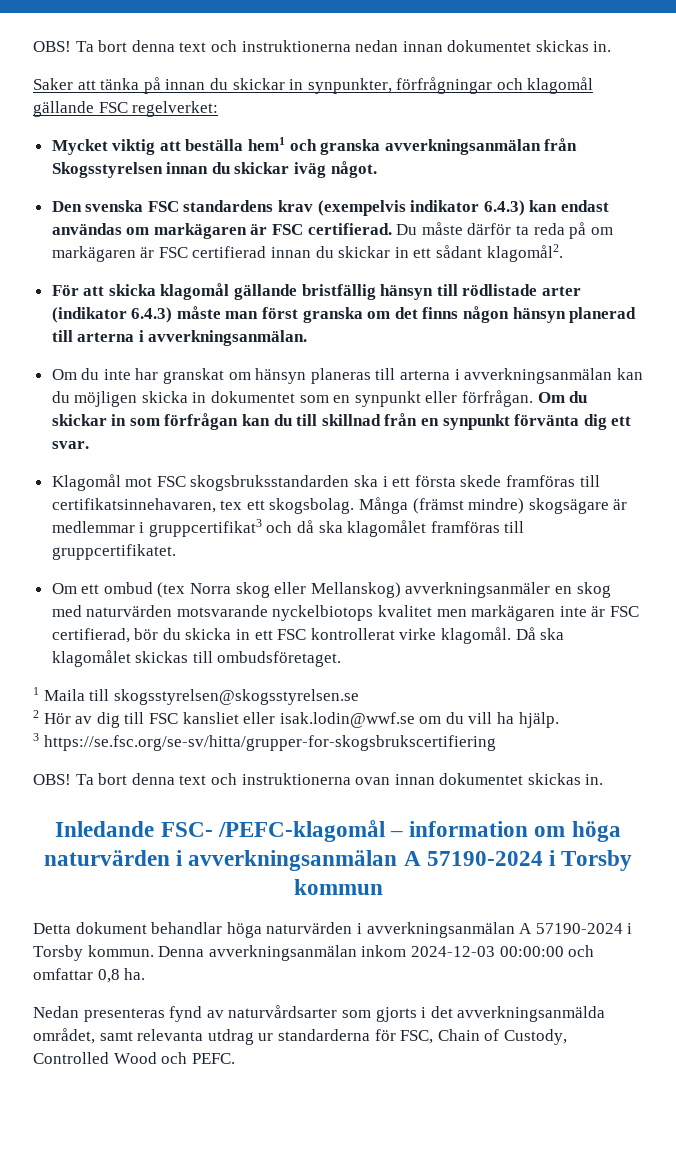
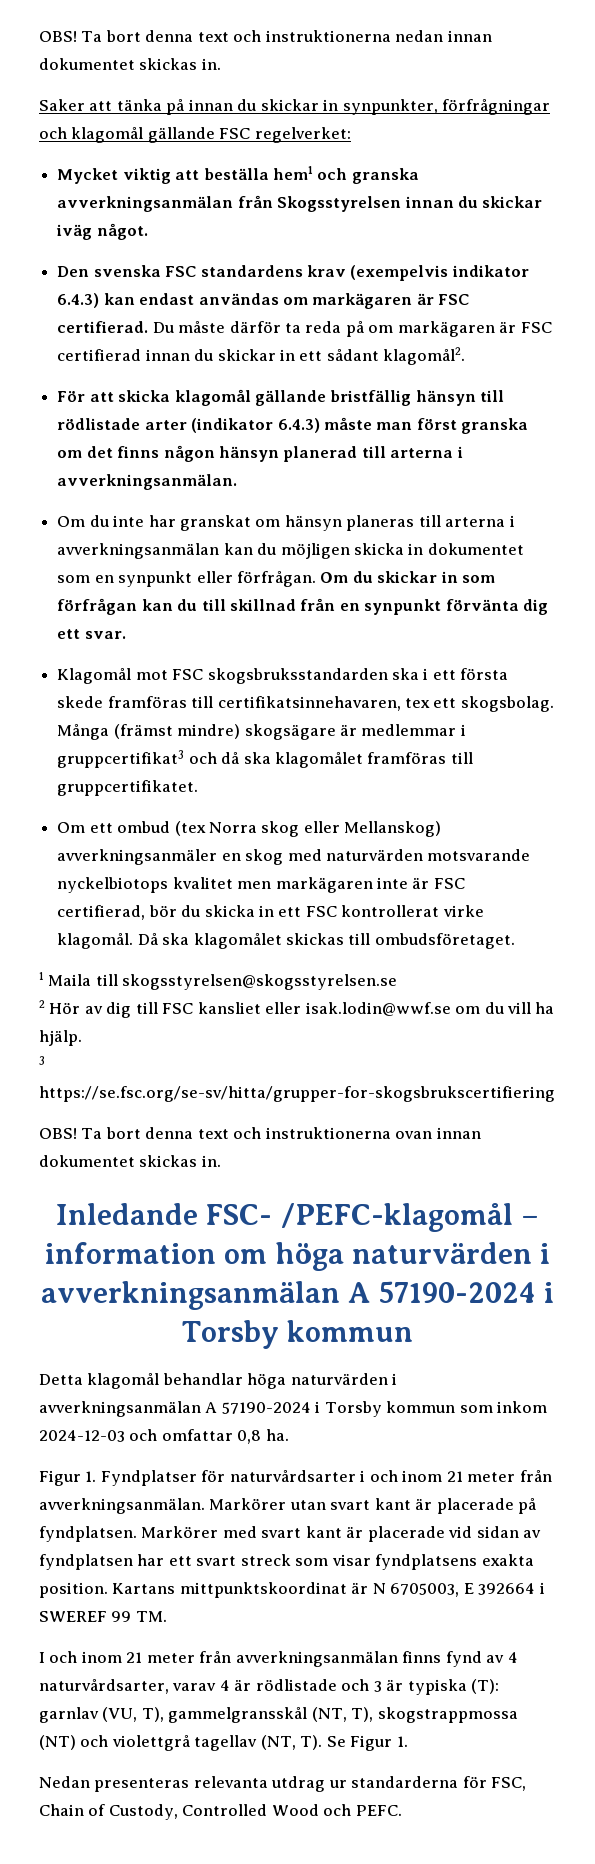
- Detta dokument behandlar höga naturvärden i avverkningsanmälan A 57190-2024 i Torsby kommun. Denna avverkningsanmälan inkom 2024-12-03 00:00:00 och omfattar 0,8 ha.
+ Detta klagomål behandlar höga naturvärden i avverkningsanmälan A 57190-2024 i Torsby kommun som inkom 2024-12-03 och omfattar 0,8 ha.
- Nedan presenteras fynd av naturvårdsarter som gjorts i det avverkningsanmälda området, samt relevanta utdrag ur standarderna för FSC, Chain of Custody, Controlled Wood och PEFC.
+ Figur 1. Fyndplatser för naturvårdsarter i och inom 21 meter från avverkningsanmälan. Markörer utan svart kant är placerade på fyndplatsen. Markörer med svart kant är placerade vid sidan av fyndplatsen har ett svart streck som visar fyndplatsens exakta position. Kartans mittpunktskoordinat är N 6705003, E 392664 i SWEREF 99 TM.
+ I och inom 21 meter från avverkningsanmälan finns fynd av 4 naturvårdsarter, varav 4 är rödlistade och 3 är typiska (T): garnlav (VU, T), gammelgransskål (NT, T), skogstrappmossa (NT) och violettgrå tagellav (NT, T). Se Figur 1.
+ Nedan presenteras relevanta utdrag ur standarderna för FSC, Chain of Custody, Controlled Wood och PEFC.

